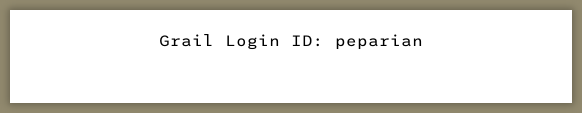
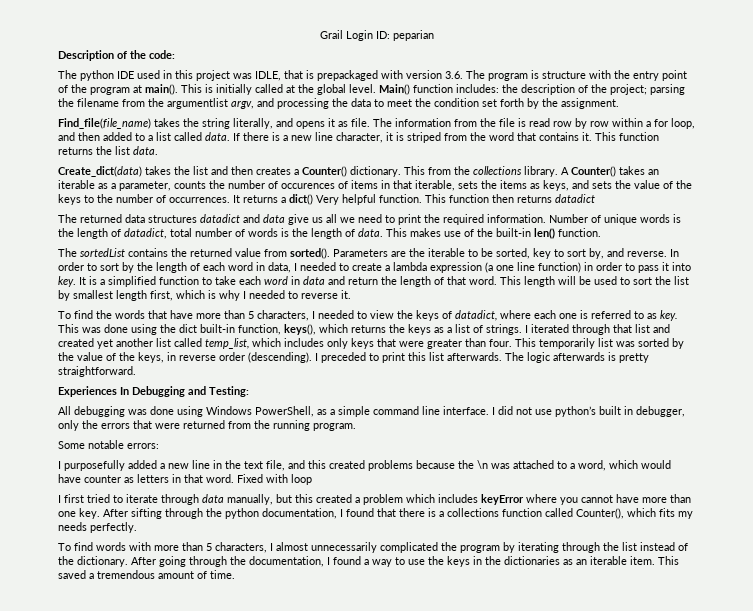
+ Description of the code:
+ The python IDE used in this project was IDLE, that is prepackaged with version 3.6. The program is structure with the entry point of the program at main(). This is initially called at the global level. Main() function includes: the description of the project; parsing the filename from the argumentlist argv, and processing the data to meet the condition set forth by the assignment.
+ Find_file(file_name) takes the string literally, and opens it as file. The information from the file is read row by row within a for loop, and then added to a list called data. If there is a new line character, it is striped from the word that contains it. This function returns the list data.
+ Create_dict(data) takes the list and then creates a Counter() dictionary. This from the collections library. A Counter() takes an iterable as a parameter, counts the number of occurences of items in that iterable, sets the items as keys, and sets the value of the keys to the number of occurrences. It returns a dict() Very helpful function. This function then returns datadict
+ The returned data structures datadict and data give us all we need to print the required information. Number of unique words is the length of datadict, total number of words is the length of data. This makes use of the built-in len() function.
+ The sortedList contains the returned value from sorted(). Parameters are the iterable to be sorted, key to sort by, and reverse. In order to sort by the length of each word in data, I needed to create a lambda expression (a one line function) in order to pass it into key. It is a simplified function to take each word in data and return the length of that word. This length will be used to sort the list by smallest length first, which is why I needed to reverse it.
+ To find the words that have more than 5 characters, I needed to view the keys of datadict, where each one is referred to as key. This was done using the dict built-in function, keys(), which returns the keys as a list of strings. I iterated through that list and created yet another list called temp_list, which includes only keys that were greater than four. This temporarily list was sorted by the value of the keys, in reverse order (descending). I preceded to print this list afterwards. The logic afterwards is pretty straightforward.
+ Experiences In Debugging and Testing:
+ All debugging was done using Windows PowerShell, as a simple command line interface. I did not use python’s built in debugger, only the errors that were returned from the running program.
+ Some notable errors:
+ I purposefully added a new line in the text file, and this created problems because the \n was attached to a word, which would have counter as letters in that word. Fixed with loop
+ I first tried to iterate through data manually, but this created a problem which includes keyError where you cannot have more than one key. After sifting through the python documentation, I found that there is a collections function called Counter(), which fits my needs perfectly.
+ To find words with more than 5 characters, I almost unnecessarily complicated the program by iterating through the list instead of the dictionary. After going through the documentation, I found a way to use the keys in the dictionaries as an iterable item. This saved a tremendous amount of time.

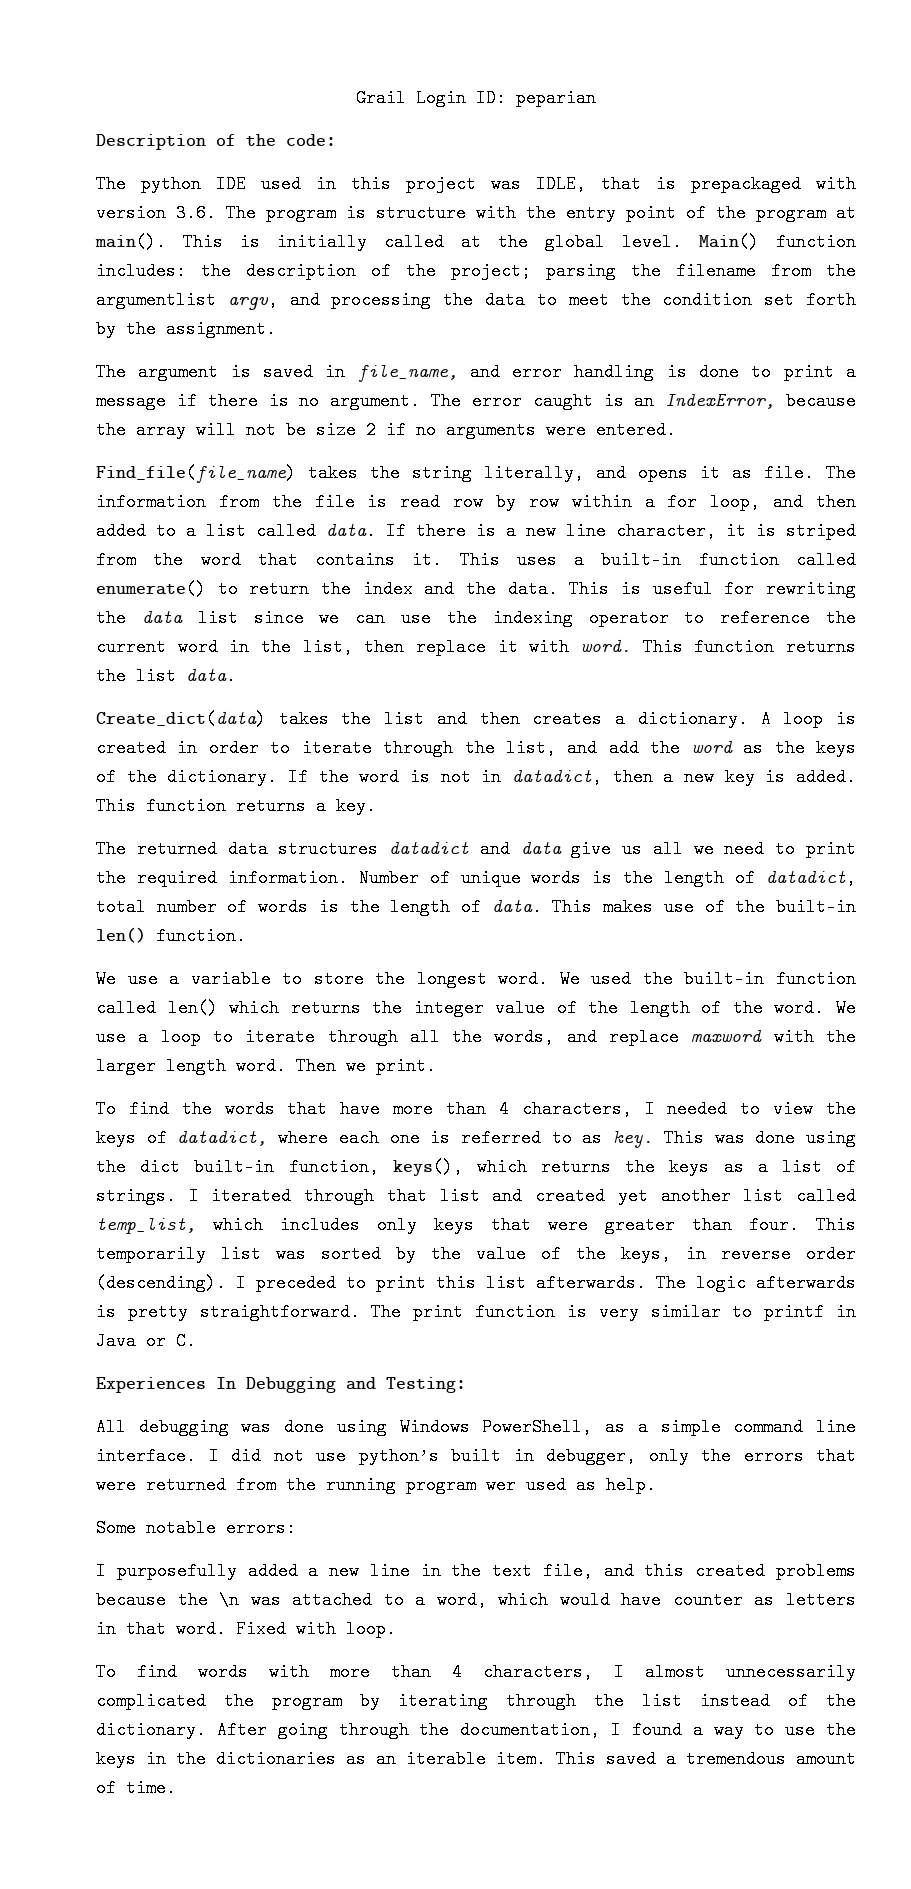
+ The argument is saved in file_name, and error handling is done to print a message if there is no argument. The error caught is an IndexError, because the array will not be size 2 if no arguments were entered.
- This function returns the list data.
+ This uses a built-in function called enumerate() to return the index and the data. This is useful for rewriting the data list since we can use the indexing operator to reference the current word in the list, then replace it with word. This function returns the list data.
- Create_dict(data) takes the list and then creates a Counter() dictionary. This from the collections library. A Counter() takes an iterable as a parameter, counts the number of occurences of items in that iterable, sets the items as keys, and sets the value of the keys to the number of occurrences. It returns a dict() Very helpful function. This function then returns datadict
+ Create_dict(data) takes the list and then creates a dictionary. A loop is created in order to iterate through the list, and add the word as the keys of the dictionary. If the word is not in datadict, then a new key is added. This function returns a key.
- The sortedList contains the returned value from sorted(). Parameters are the iterable to be sorted, key to sort by, and reverse. In order to sort by the length of each word in data, I needed to create a lambda expression (a one line function) in order to pass it into key. It is a simplified function to take each word in data and return the length of that word. This length will be used to sort the list by smallest length first, which is why I needed to reverse it.
+ We use a variable to store the longest word. We used the built-in function called len() which returns the integer value of the length of the word. We use a loop to iterate through all the words, and replace maxword with the larger length word. Then we print.
- To find the words that have more than 5 characters, I needed to view the keys of datadict, where each one is referred to as key.
+ To find the words that have more than 4 characters, I needed to view the keys of datadict, where each one is referred to as key.
+ The print function is very similar to printf in Java or C.
- I did not use python’s built in debugger, only the errors that were returned from the running program.
+ I did not use python’s built in debugger, only the errors that were returned from the running program wer used as help.
- Fixed with loop
- I first tried to iterate through data manually, but this created a problem which includes keyError where you cannot have more than one key. After sifting through the python documentation, I found that there is a collections function called Counter(), which fits my needs perfectly.
+ Fixed with loop.
- To find words with more than 5 characters, I almost unnecessarily complicated the program by iterating through the list instead of the dictionary.
+ To find words with more than 4 characters, I almost unnecessarily complicated the program by iterating through the list instead of the dictionary.

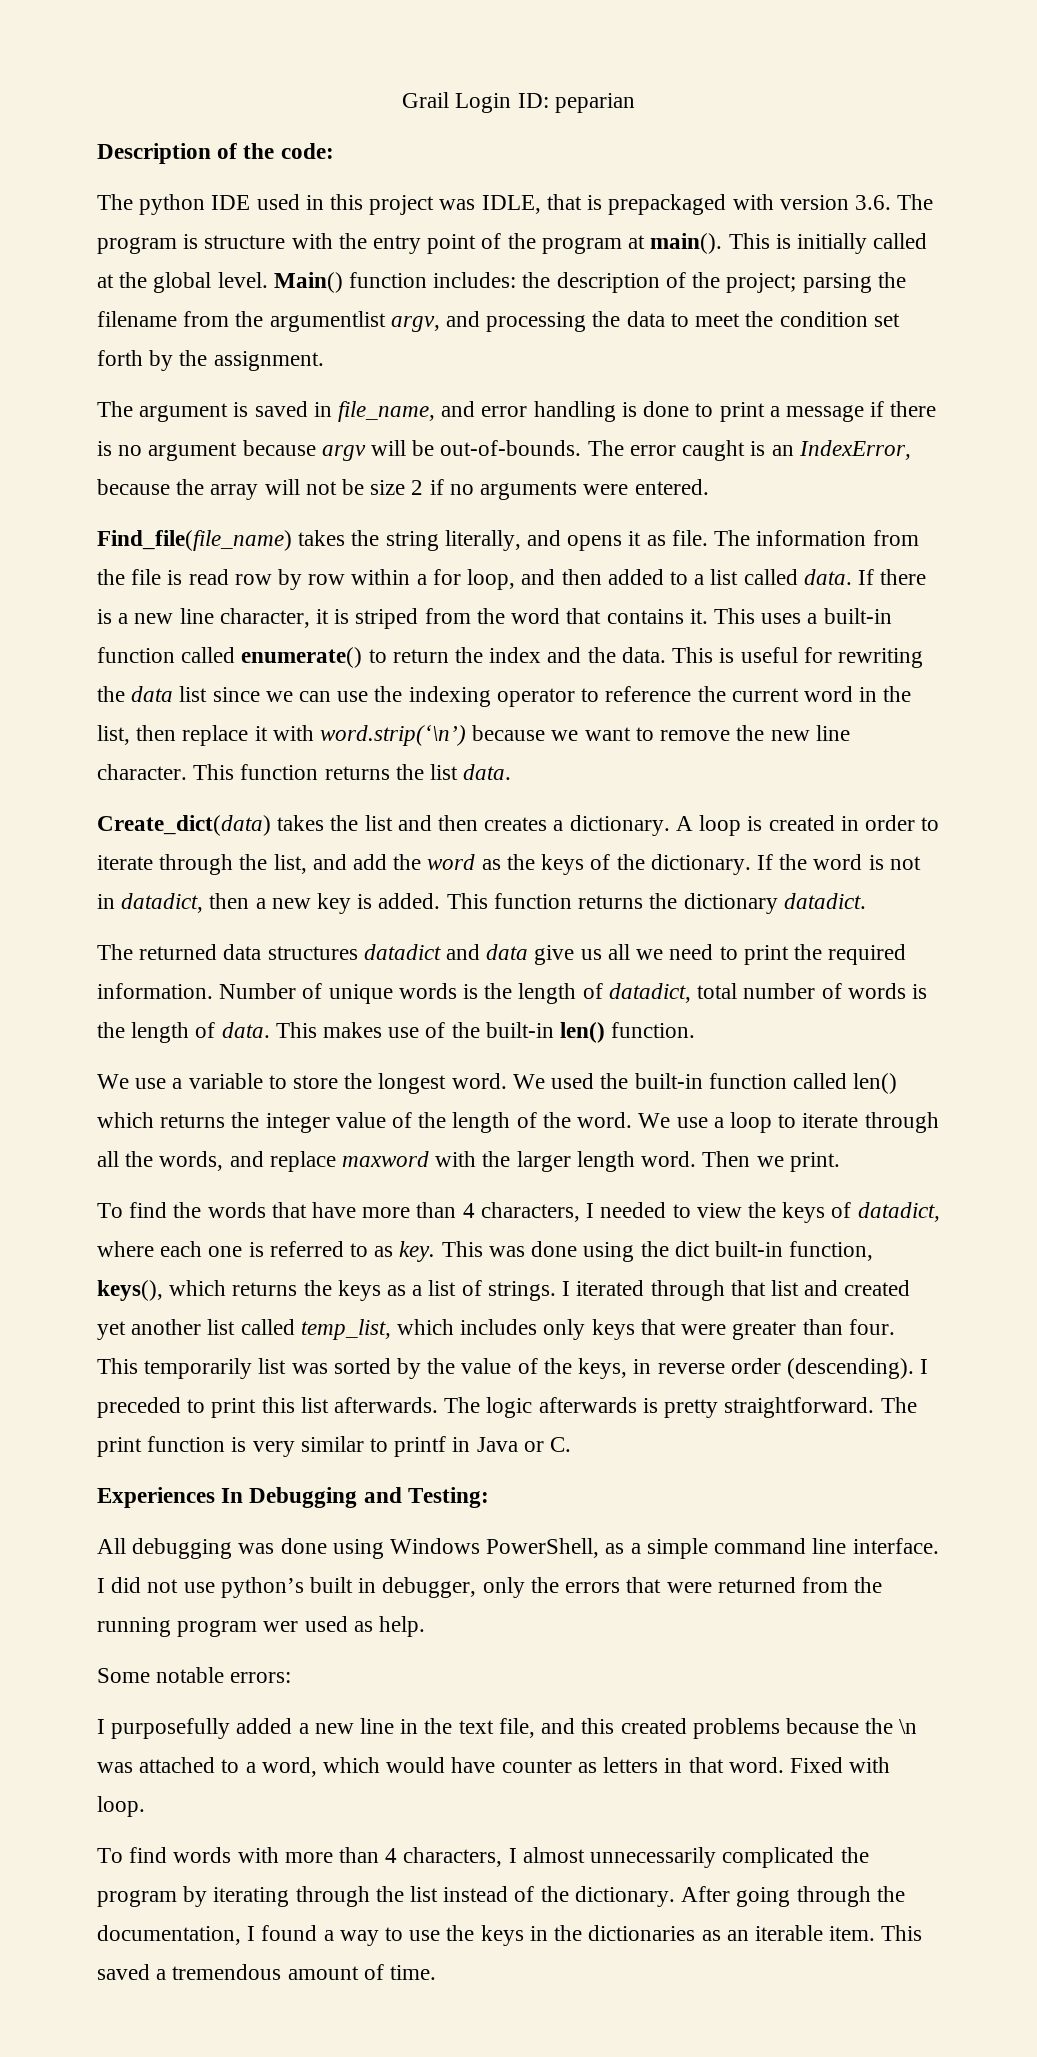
- The argument is saved in file_name, and error handling is done to print a message if there is no argument.
+ The argument is saved in file_name, and error handling is done to print a message if there is no argument because argv will be out-of-bounds.
- This is useful for rewriting the data list since we can use the indexing operator to reference the current word in the list, then replace it with word.
+ This is useful for rewriting the data list since we can use the indexing operator to reference the current word in the list, then replace it with word.strip(‘\n’) because we want to remove the new line character.
- This function returns a key.
+ This function returns the dictionary datadict.

